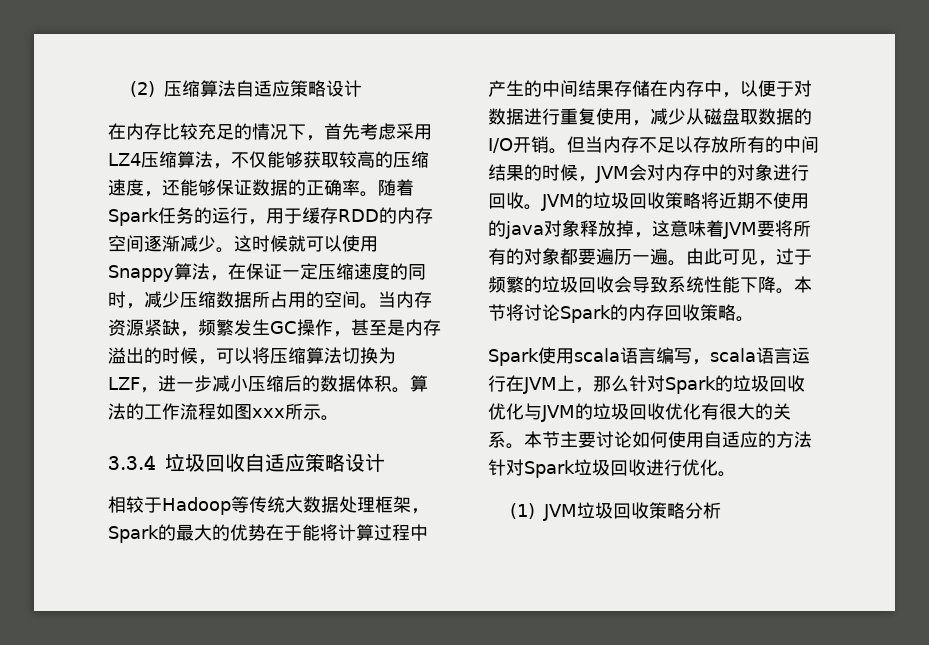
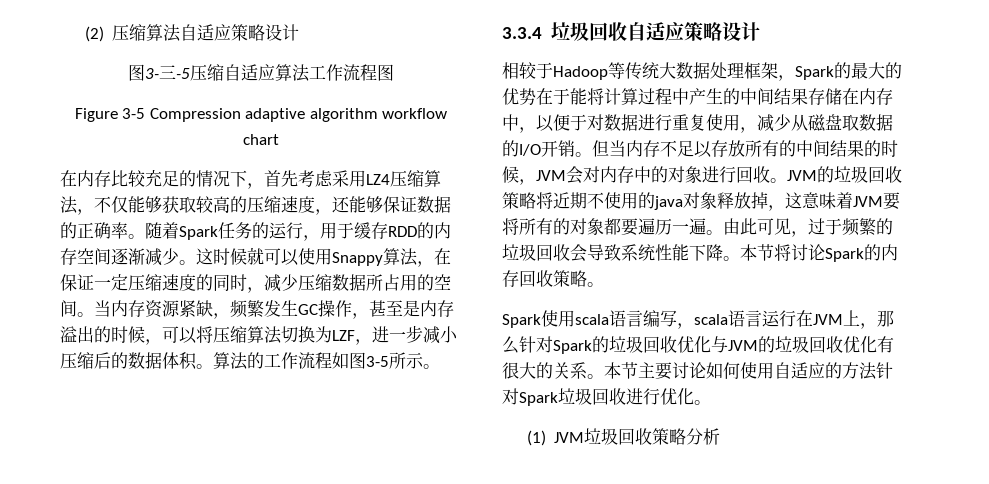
+ 图3-三-5压缩自适应算法工作流程图
+ Figure 3-5 Compression adaptive algorithm workflow chart
- 算法的工作流程如图xxx所示。
+ 算法的工作流程如图3-5所示。

